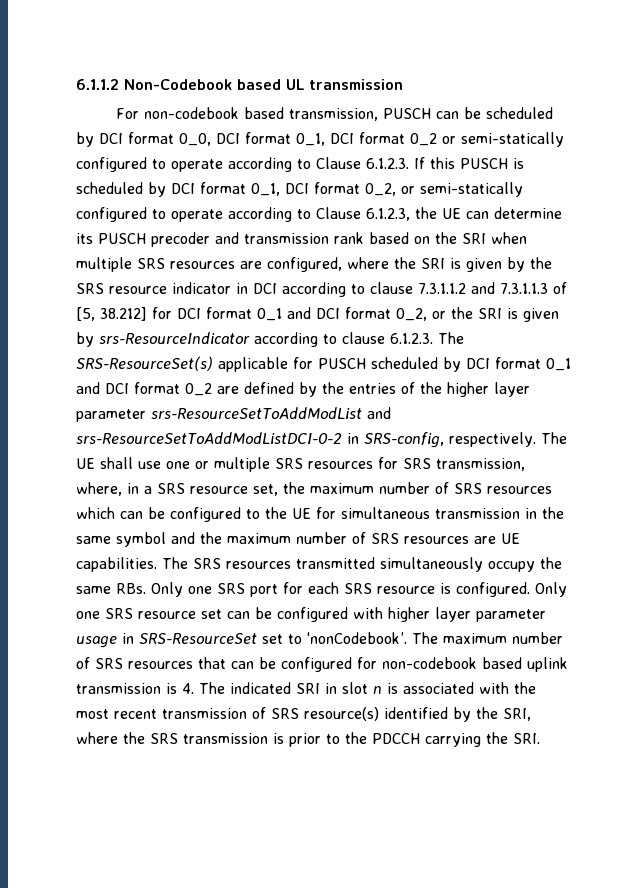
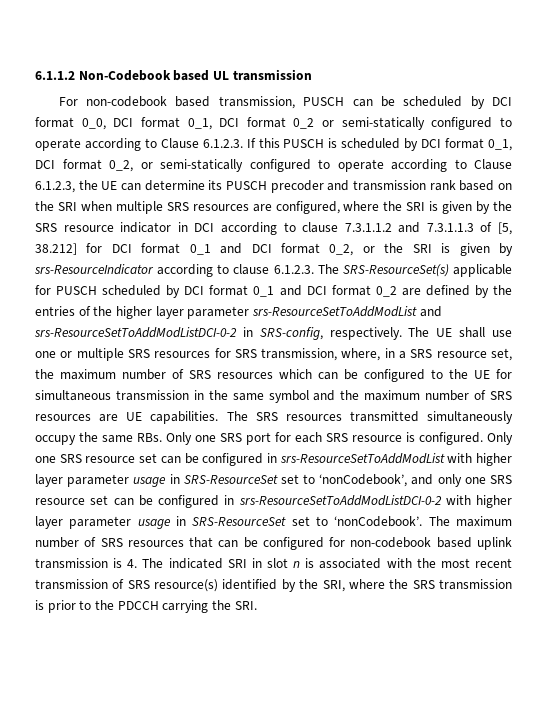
- Only one SRS resource set can be configured with higher layer parameter usage in SRS-ResourceSet set to ‘nonCodebook’.
+ Only one SRS resource set can be configured in srs-ResourceSetToAddModList with higher layer parameter usage in SRS-ResourceSet set to ‘nonCodebook’, and only one SRS resource set can be configured in srs-ResourceSetToAddModListDCI-0-2 with higher layer parameter usage in SRS-ResourceSet set to ‘nonCodebook’.

